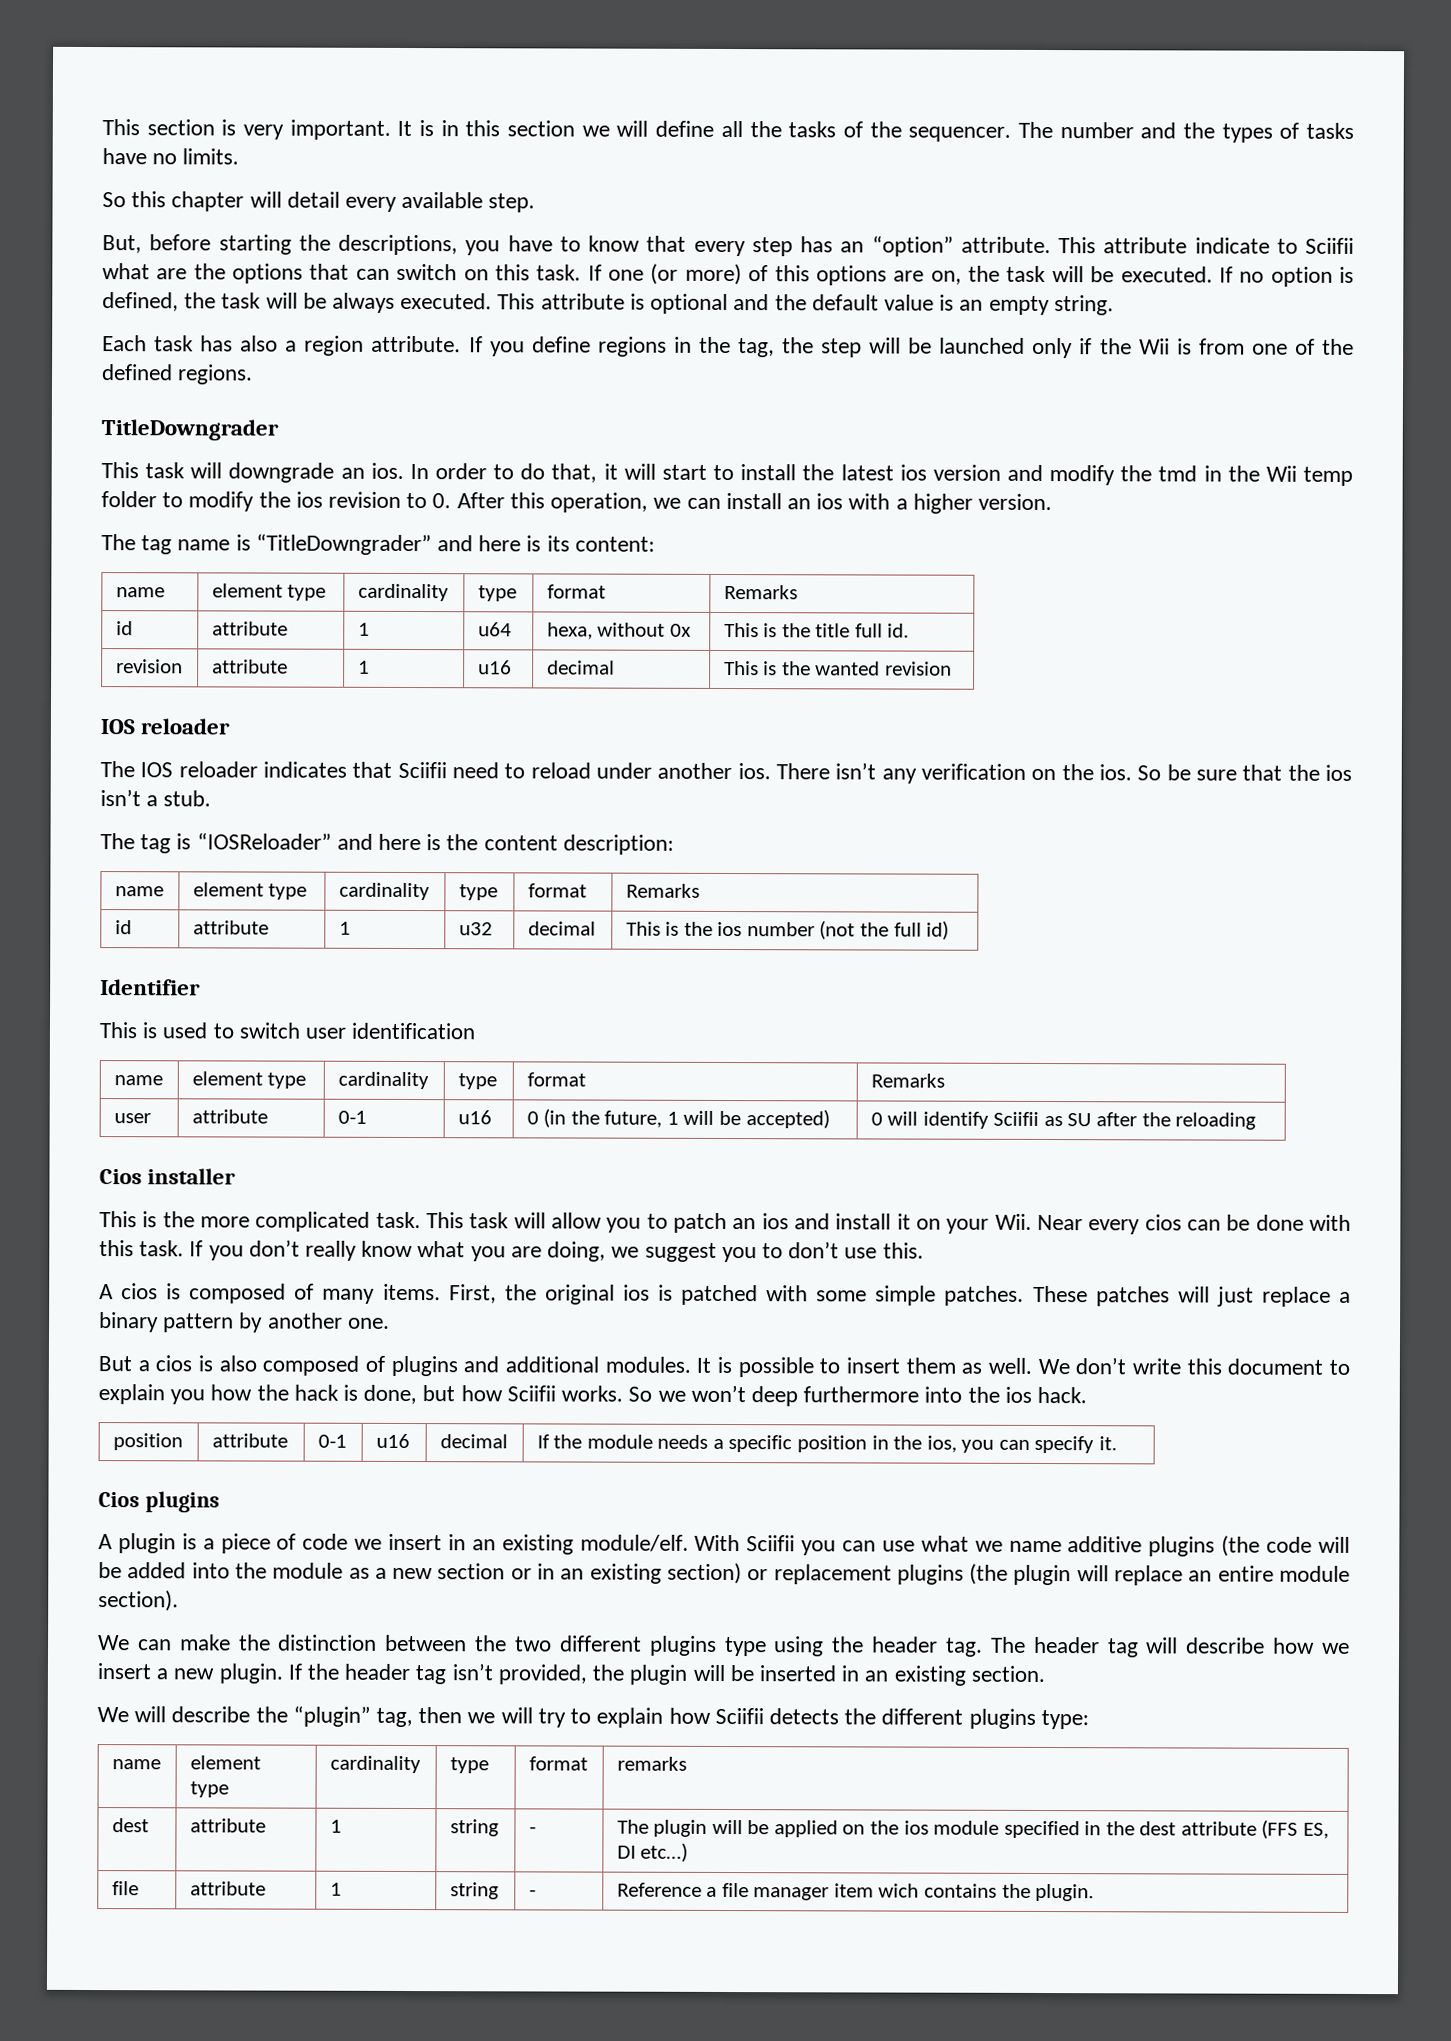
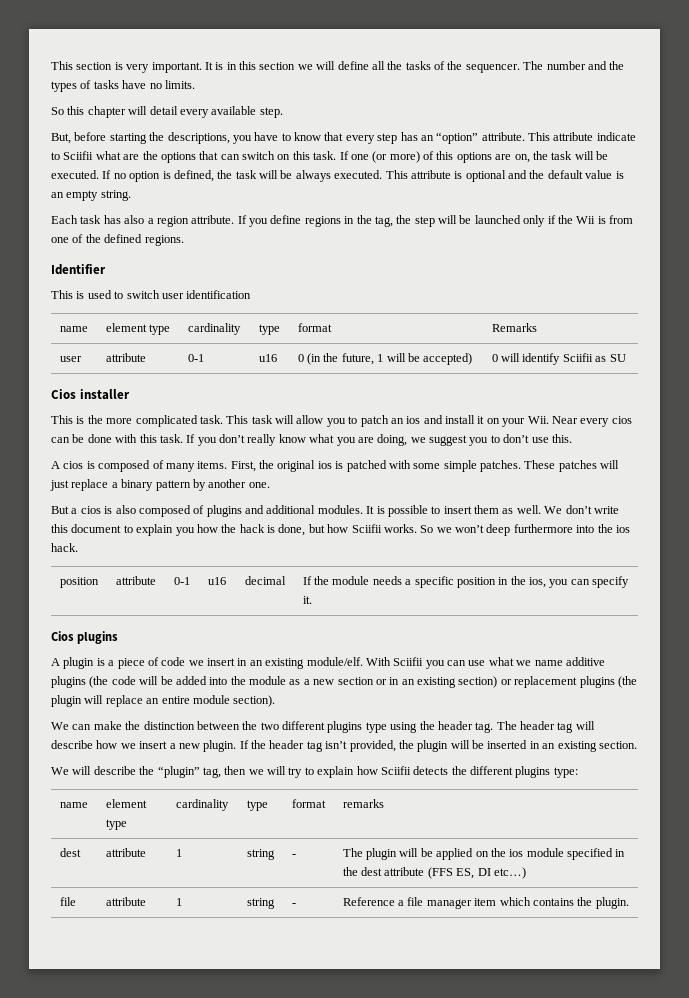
- TitleDowngrader
- This task will downgrade an ios. In order to do that, it will start to install the latest ios version and modify the tmd in the Wii temp folder to modify the ios revision to 0. After this operation, we can install an ios with a higher version.
- The tag name is “TitleDowngrader” and here is its content:
- name | element type | cardinality | type | format | Remarks
- id | attribute | 1 | u64 | hexa, without 0x | This is the title full id.
- revision | attribute | 1 | u16 | decimal | This is the wanted revision
- IOS reloader
- The IOS reloader indicates that Sciifii need to reload under another ios. There isn’t any verification on the ios. So be sure that the ios isn’t a stub.
- The tag is “IOSReloader” and here is the content description:
- name | element type | cardinality | type | format | Remarks
- id | attribute | 1 | u32 | decimal | This is the ios number (not the full id)
- user | attribute | 0-1 | u16 | 0 (in the future, 1 will be accepted) | 0 will identify Sciifii as SU after the reloading
+ user | attribute | 0-1 | u16 | 0 (in the future, 1 will be accepted) | 0 will identify Sciifii as SU
- file | attribute | 1 | string | - | Reference a file manager item wich contains the plugin.
+ file | attribute | 1 | string | - | Reference a file manager item which contains the plugin.

